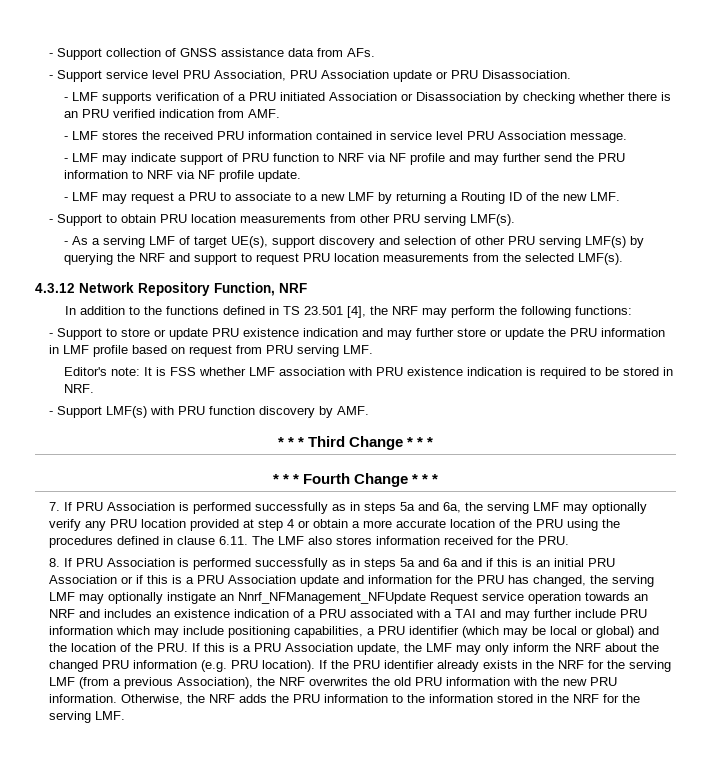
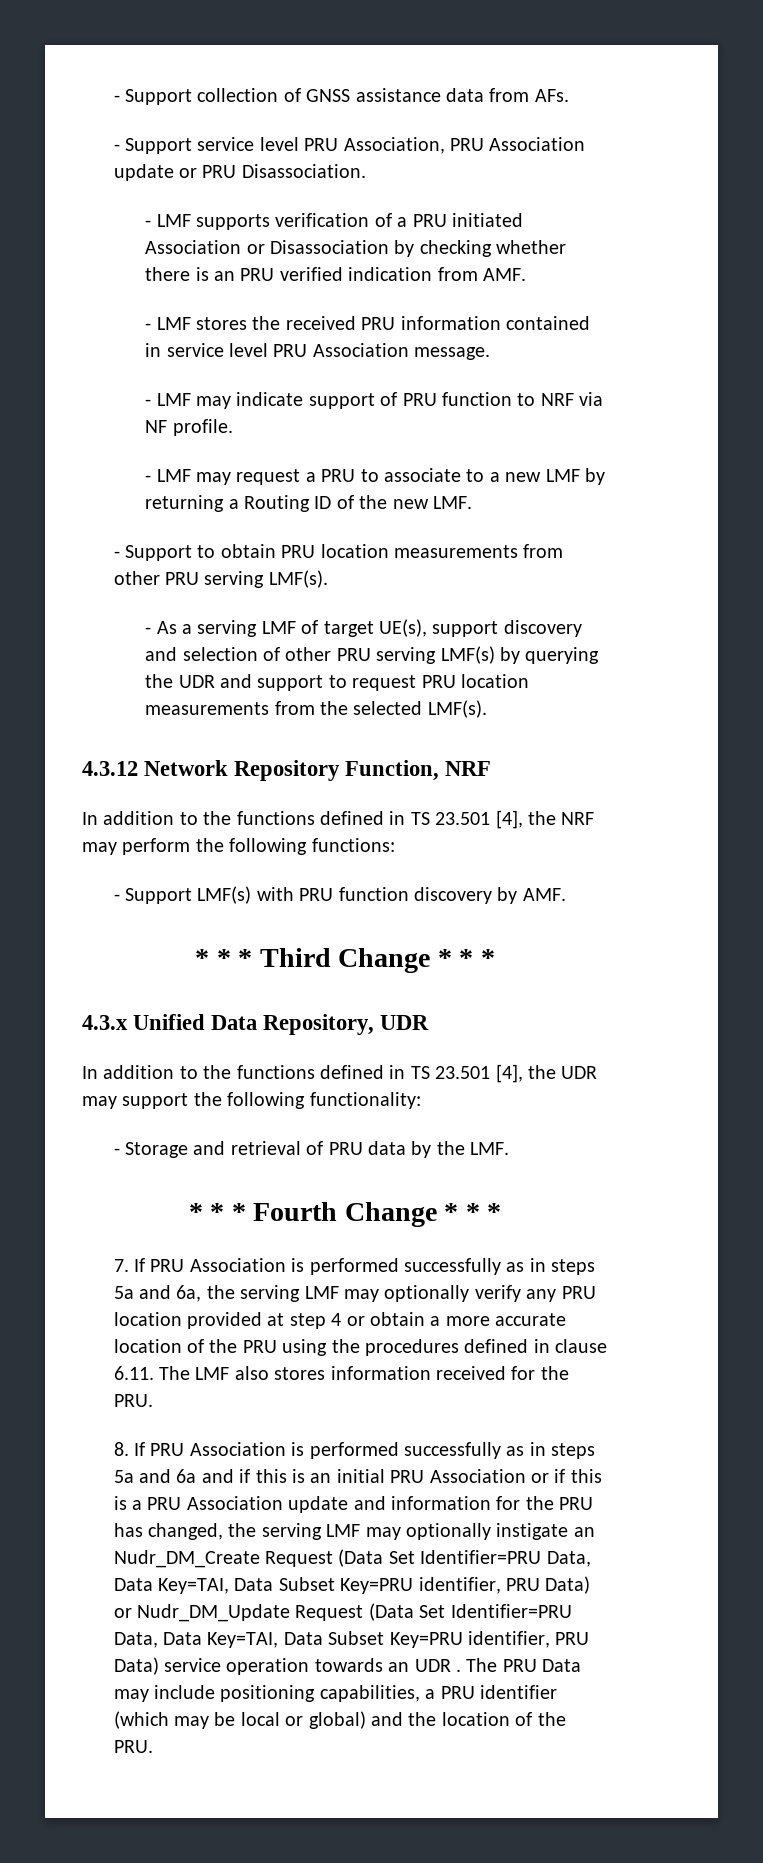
- - LMF may indicate support of PRU function to NRF via NF profile and may further send the PRU information to NRF via NF profile update.
+ - LMF may indicate support of PRU function to NRF via NF profile.
- - As a serving LMF of target UE(s), support discovery and selection of other PRU serving LMF(s) by querying the NRF and support to request PRU location measurements from the selected LMF(s).
+ - As a serving LMF of target UE(s), support discovery and selection of other PRU serving LMF(s) by querying the UDR and support to request PRU location measurements from the selected LMF(s).
- - Support to store or update PRU existence indication and may further store or update the PRU information in LMF profile based on request from PRU serving LMF.
- Editor's note: It is FSS whether LMF association with PRU existence indication is required to be stored in NRF.
+ 4.3.x Unified Data Repository, UDR
+ In addition to the functions defined in TS 23.501 [4], the UDR may support the following functionality:
+ - Storage and retrieval of PRU data by the LMF.
- 8. If PRU Association is performed successfully as in steps 5a and 6a and if this is an initial PRU Association or if this is a PRU Association update and information for the PRU has changed, the serving LMF may optionally instigate an Nnrf_NFManagement_NFUpdate Request service operation towards an NRF and includes an existence indication of a PRU associated with a TAI and may further include PRU information which may include positioning capabilities, a PRU identifier (which may be local or global) and the location of the PRU. If this is a PRU Association update, the LMF may only inform the NRF about the changed PRU information (e.g. PRU location). If the PRU identifier already exists in the NRF for the serving LMF (from a previous Association), the NRF overwrites the old PRU information with the new PRU information. Otherwise, the NRF adds the PRU information to the information stored in the NRF for the serving LMF.
+ 8. If PRU Association is performed successfully as in steps 5a and 6a and if this is an initial PRU Association or if this is a PRU Association update and information for the PRU has changed, the serving LMF may optionally instigate an Nudr_DM_Create Request (Data Set Identifier=PRU Data, Data Key=TAI, Data Subset Key=PRU identifier, PRU Data) or Nudr_DM_Update Request (Data Set Identifier=PRU Data, Data Key=TAI, Data Subset Key=PRU identifier, PRU Data) service operation towards an UDR . The PRU Data may include positioning capabilities, a PRU identifier (which may be local or global) and the location of the PRU.

